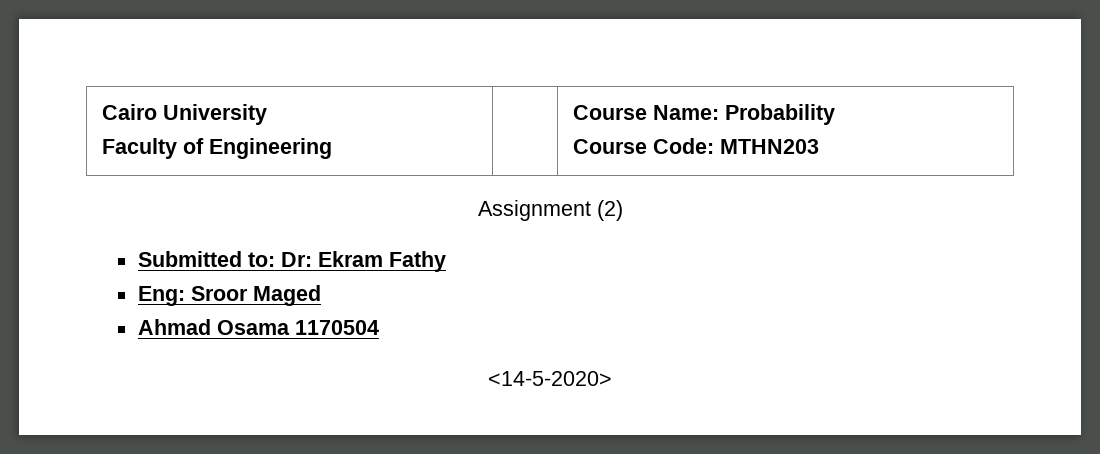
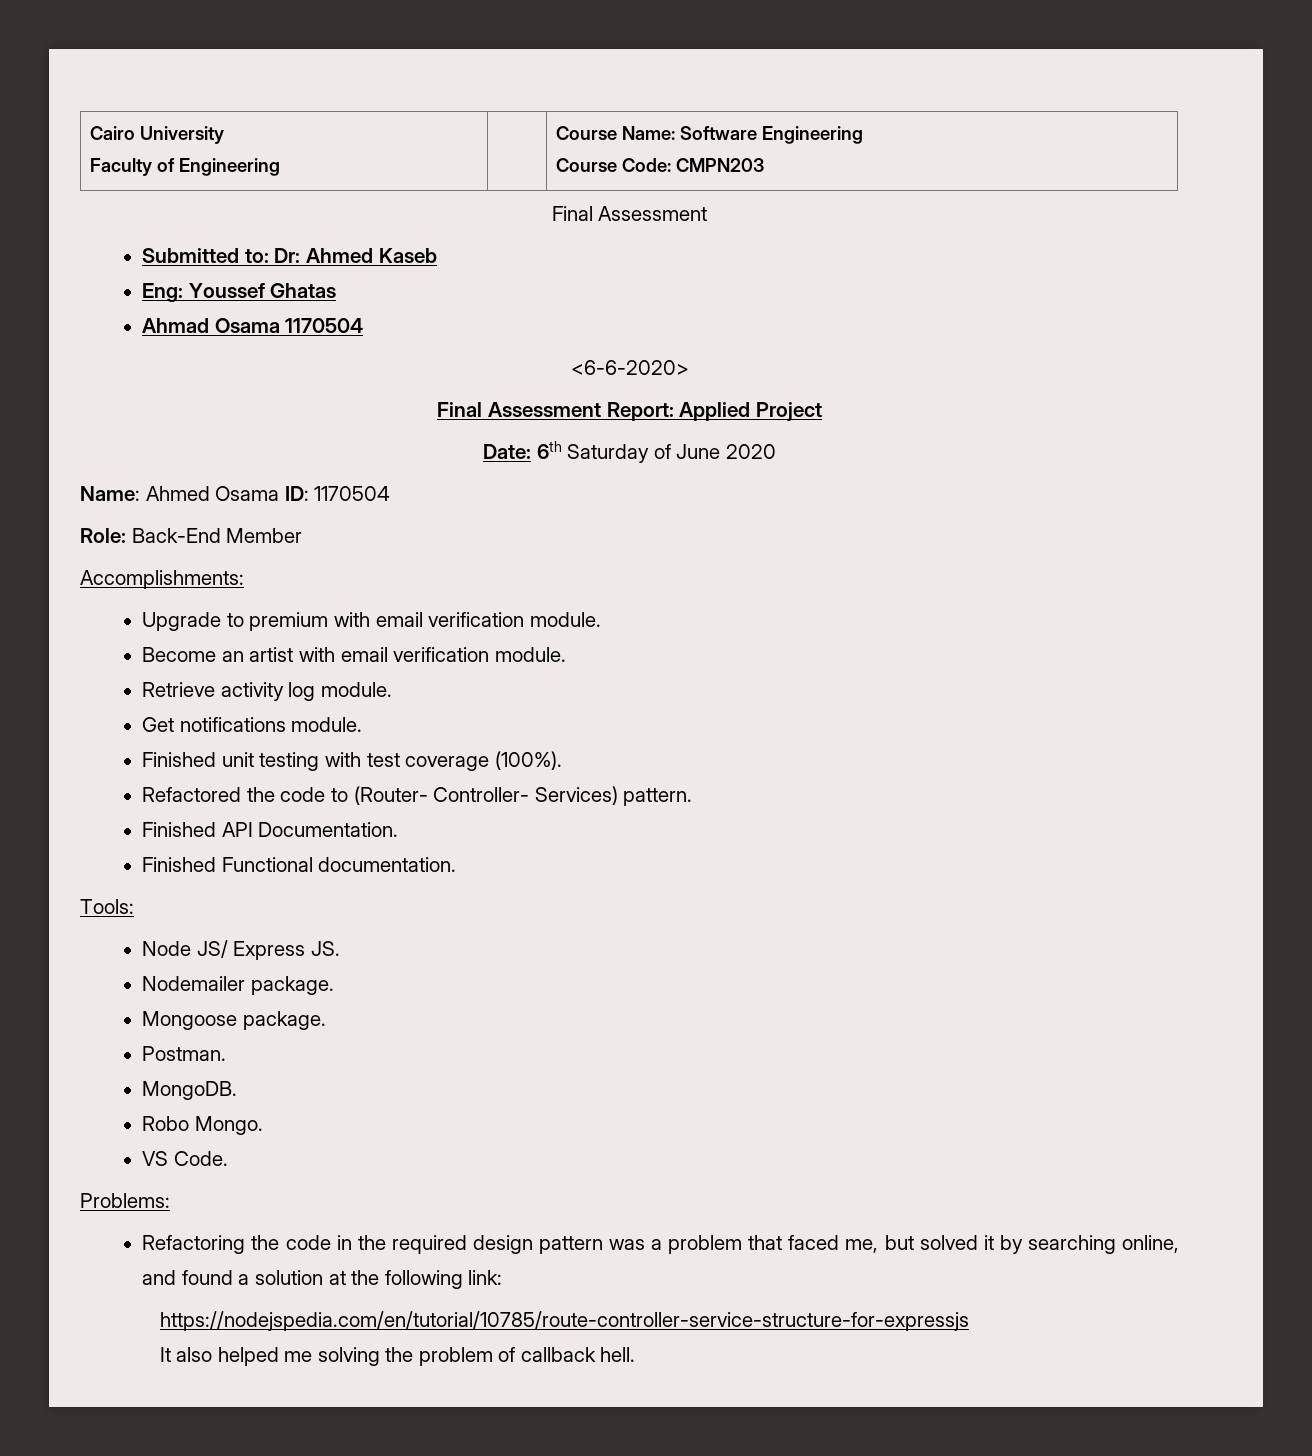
  Cairo University
- Faculty of Engineering | | Course Name: Probability
- Course Code: MTHN203
- Assignment (2)
+ Faculty of Engineering | | Course Name: Software Engineering
+ Course Code: CMPN203
+ Final Assessment
- Submitted to: Dr: Ekram Fathy
+ Submitted to: Dr: Ahmed Kaseb
- Eng: Sroor Maged
+ Eng: Youssef Ghatas
- <14-5-2020>
+ <6-6-2020>
+ Final Assessment Report: Applied Project
+ Date: 6th Saturday of June 2020
+ Name: Ahmed Osama ID: 1170504
+ Role: Back-End Member
+ Accomplishments:
+ Upgrade to premium with email verification module.
+ Become an artist with email verification module.
+ Retrieve activity log module.
+ Get notifications module.
+ Finished unit testing with test coverage (100%).
+ Refactored the code to (Router- Controller- Services) pattern.
+ Finished API Documentation.
+ Finished Functional documentation.
+ Tools:
+ Node JS/ Express JS.
+ Nodemailer package.
+ Mongoose package.
+ Postman.
+ MongoDB.
+ Robo Mongo.
+ VS Code.
+ Problems:
+ Refactoring the code in the required design pattern was a problem that faced me, but solved it by searching online, and found a solution at the following link:
+ https://nodejspedia.com/en/tutorial/10785/route-controller-service-structure-for-expressjs
+ It also helped me solving the problem of callback hell.

